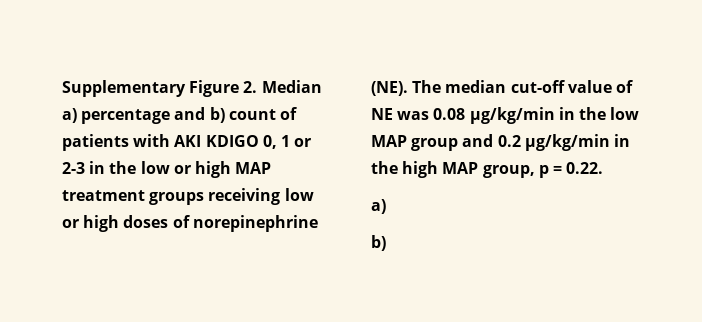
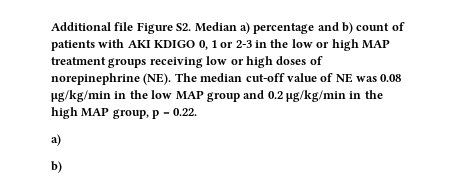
- Supplementary Figure 2. Median a) percentage and b) count of patients with AKI KDIGO 0, 1 or 2-3 in the low or high MAP treatment groups receiving low or high doses of norepinephrine (NE). The median cut-off value of NE was 0.08 μg/kg/min in the low MAP group and 0.2 μg/kg/min in the high MAP group, p = 0.22.
+ Additional file Figure S2. Median a) percentage and b) count of patients with AKI KDIGO 0, 1 or 2-3 in the low or high MAP treatment groups receiving low or high doses of norepinephrine (NE). The median cut-off value of NE was 0.08 μg/kg/min in the low MAP group and 0.2 μg/kg/min in the high MAP group, p = 0.22.

